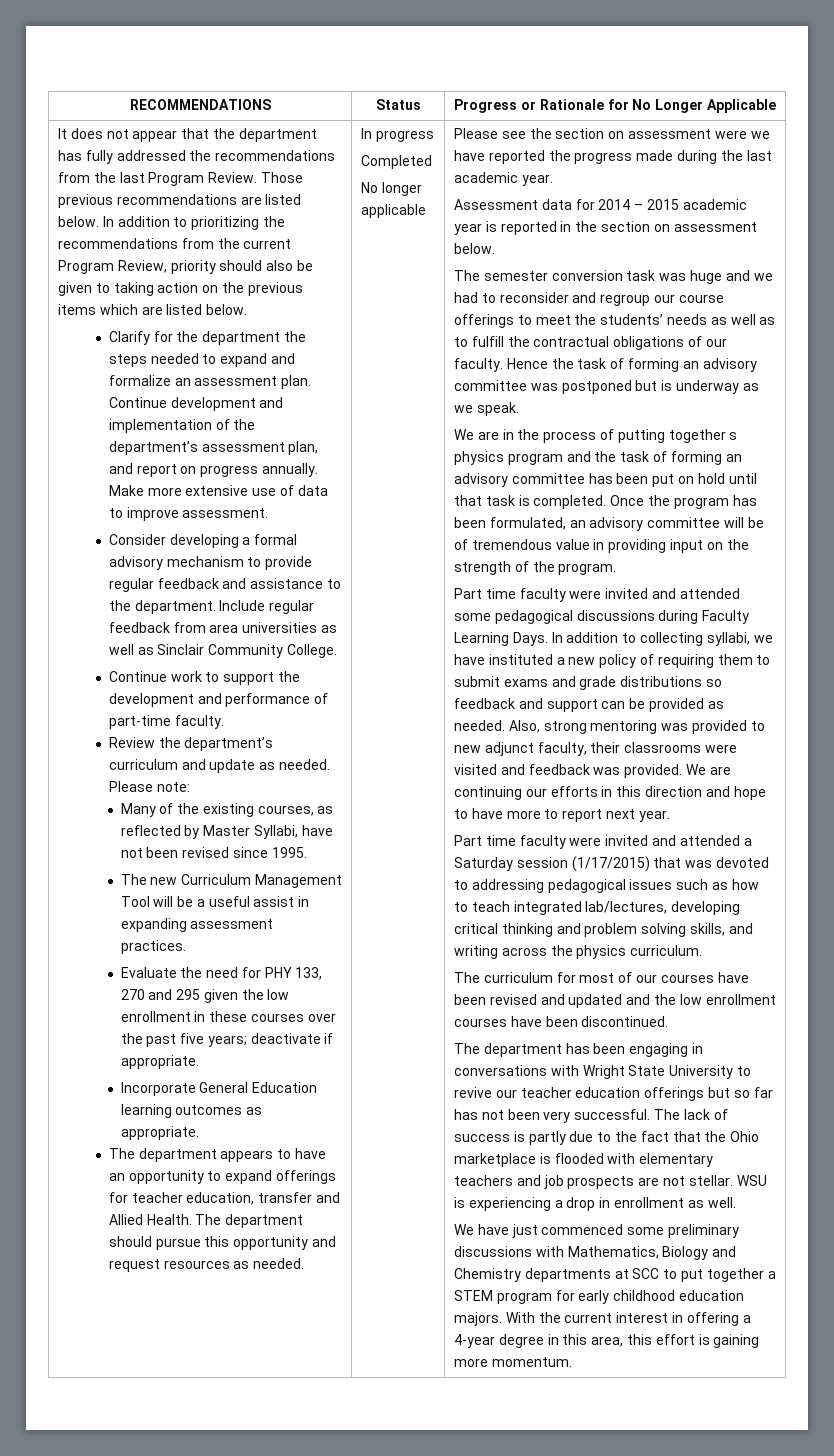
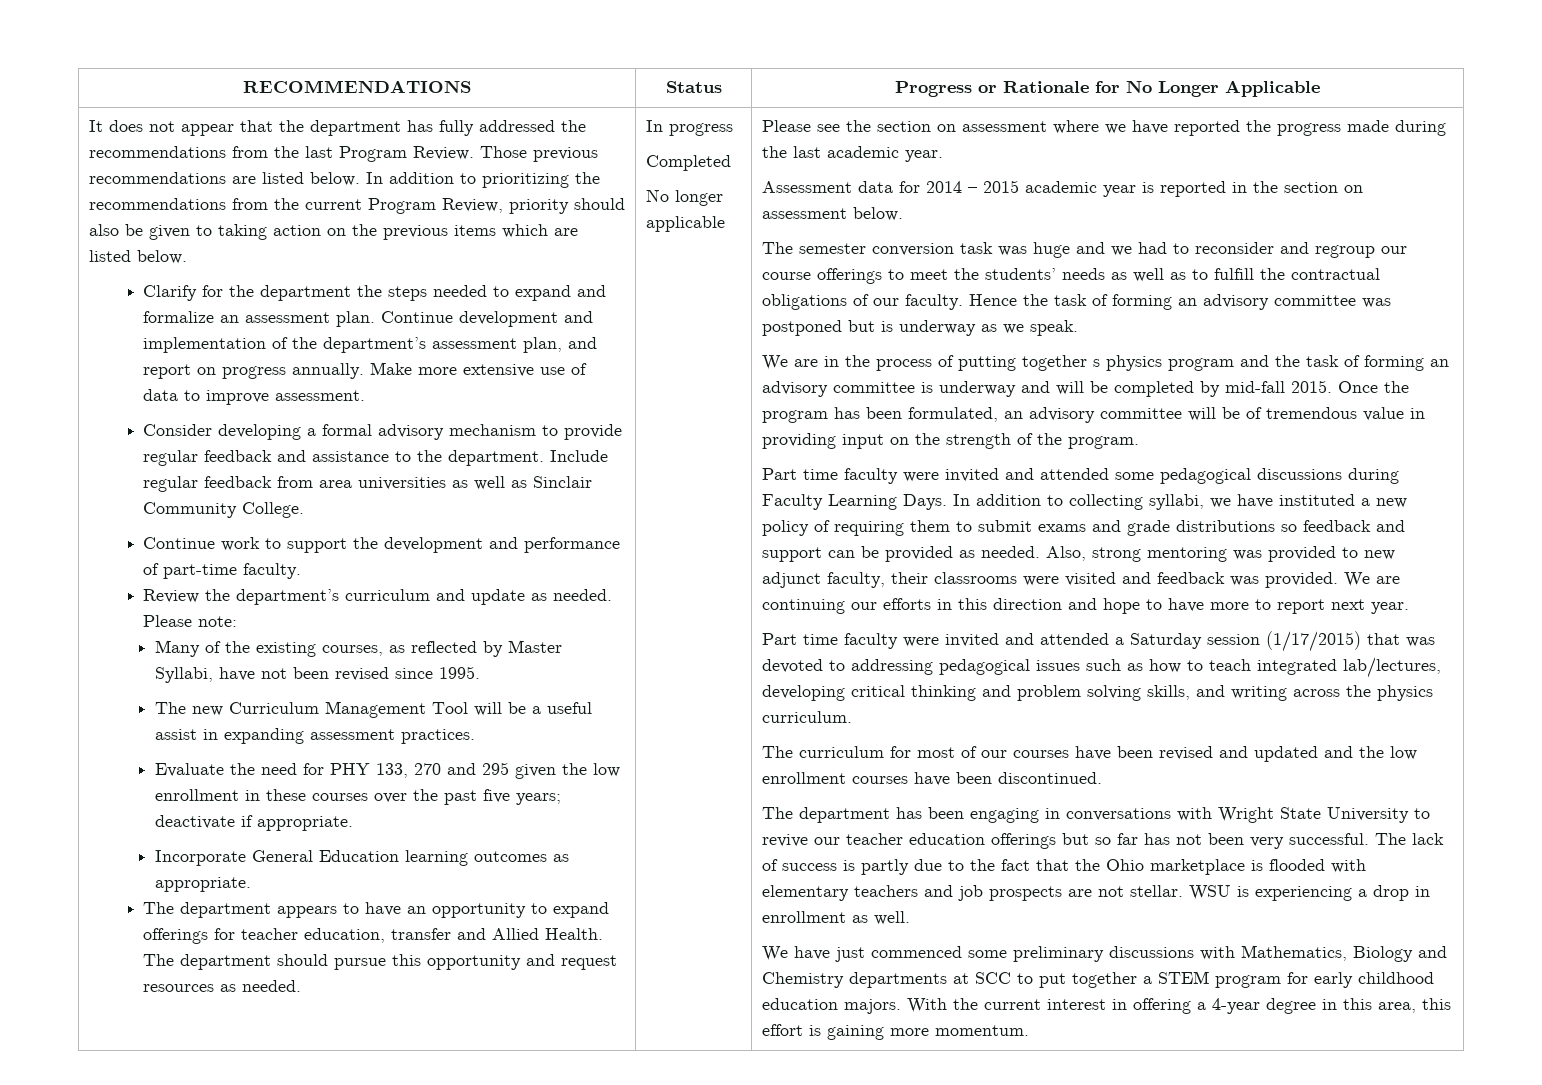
- Please see the section on assessment were we have reported the progress made during the last academic year.
+ Please see the section on assessment where we have reported the progress made during the last academic year.
- We are in the process of putting together s physics program and the task of forming an advisory committee has been put on hold until that task is completed.
+ We are in the process of putting together s physics program and the task of forming an advisory committee is underway and will be completed by mid-fall 2015.

